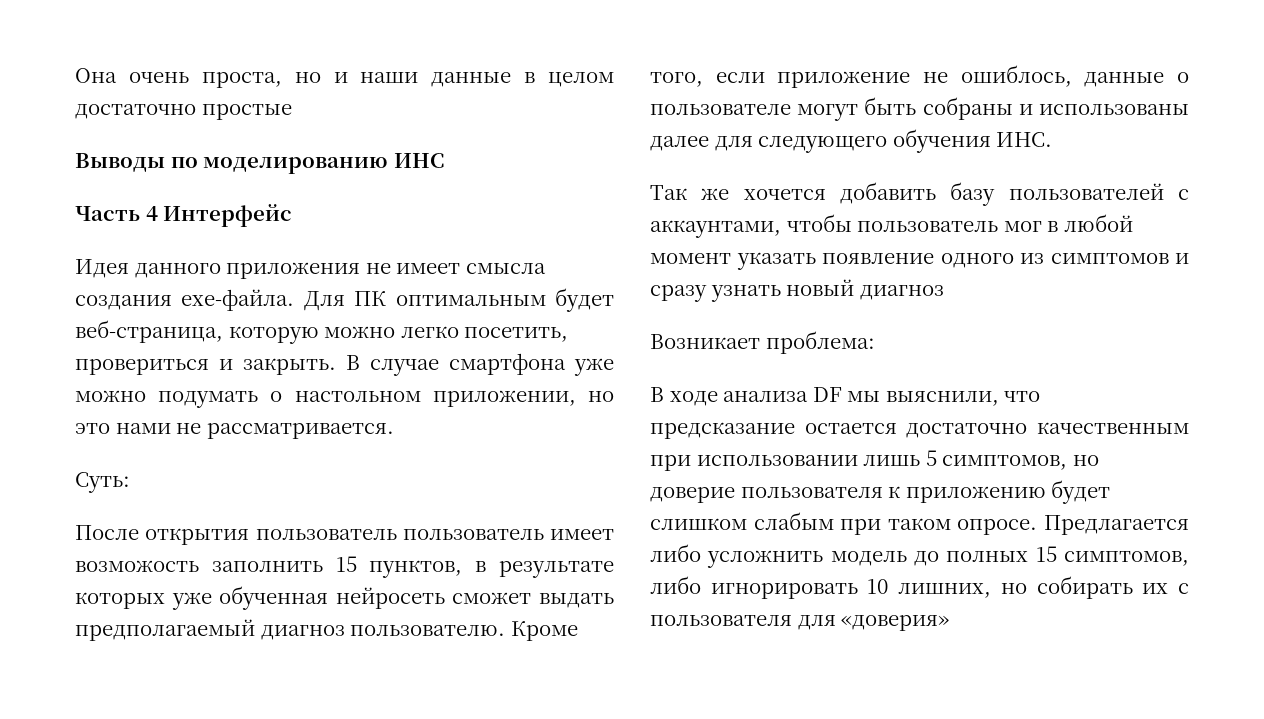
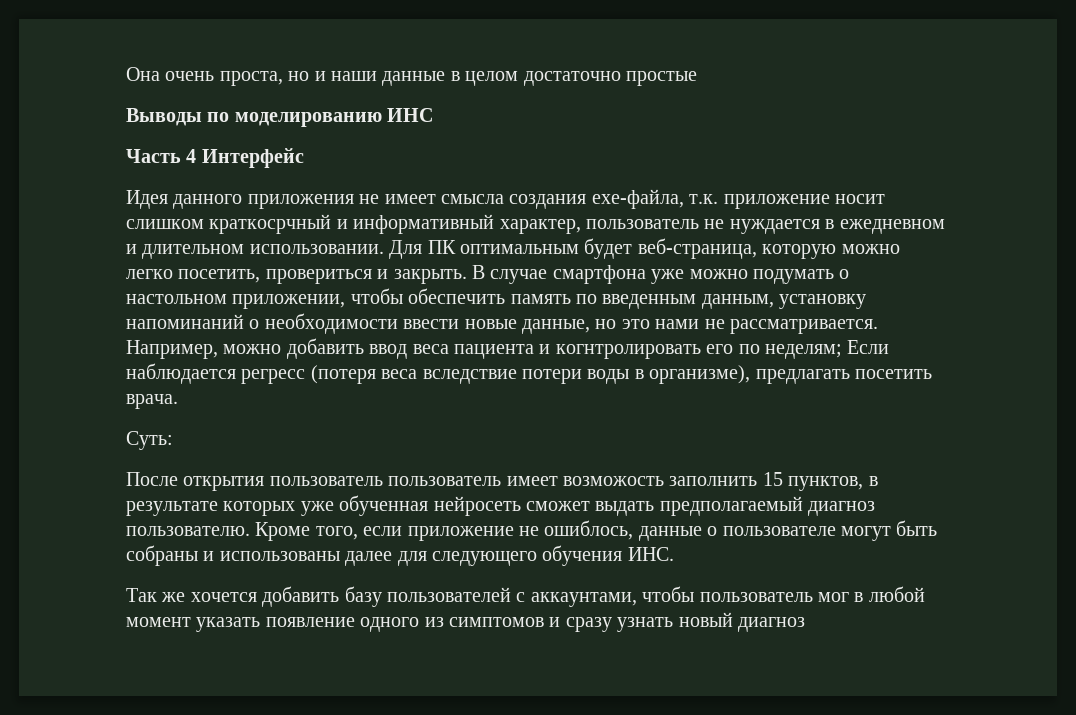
- Идея данного приложения не имеет смысла создания exe-файла.
+ Идея данного приложения не имеет смысла создания exe-файла, т.к. приложение носит слишком краткосрчный и информативный характер, пользователь не нуждается в ежедневном и длительном использовании.
- В случае смартфона уже можно подумать о настольном приложении, но это нами не рассматривается.
+ В случае смартфона уже можно подумать о настольном приложении, чтобы обеспечить память по введенным данным, установку напоминаний о необходимости ввести новые данные, но это нами не рассматривается. Например, можно добавить ввод веса пациента и когнтролировать его по неделям; Если наблюдается регресс (потеря веса вследствие потери воды в организме), предлагать посетить врача.
- Возникает проблема:
- В ходе анализа DF мы выяснили, что предсказание остается достаточно качественным при использовании лишь 5 симптомов, но доверие пользователя к приложению будет слишком слабым при таком опросе. Предлагается либо усложнить модель до полных 15 симптомов, либо игнорировать 10 лишних, но собирать их с пользователя для «доверия»

